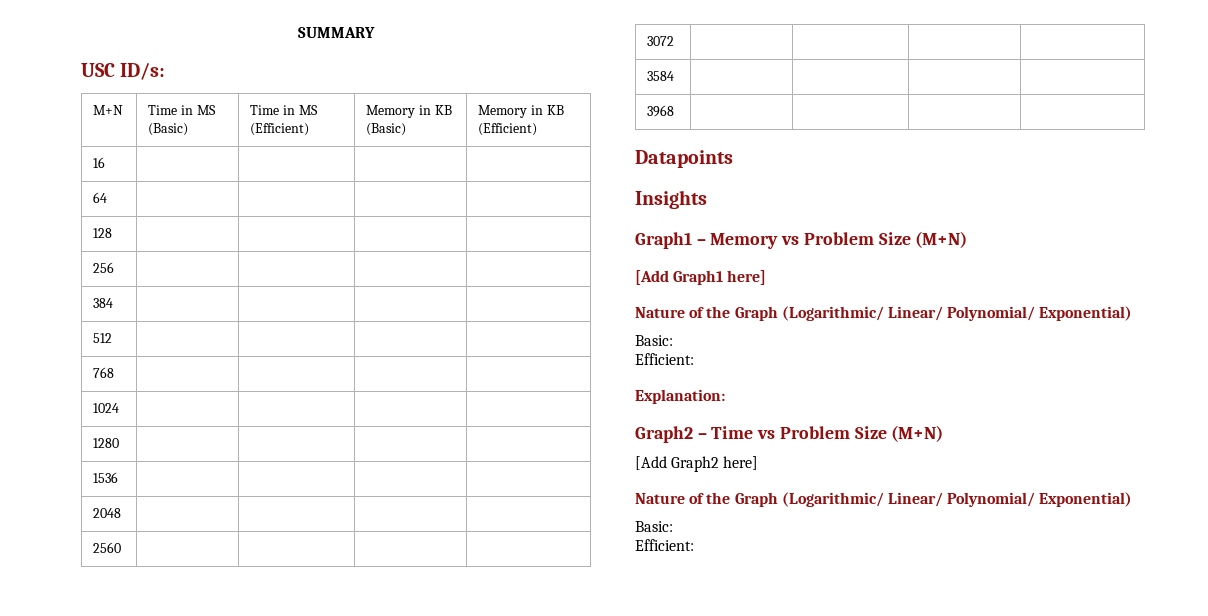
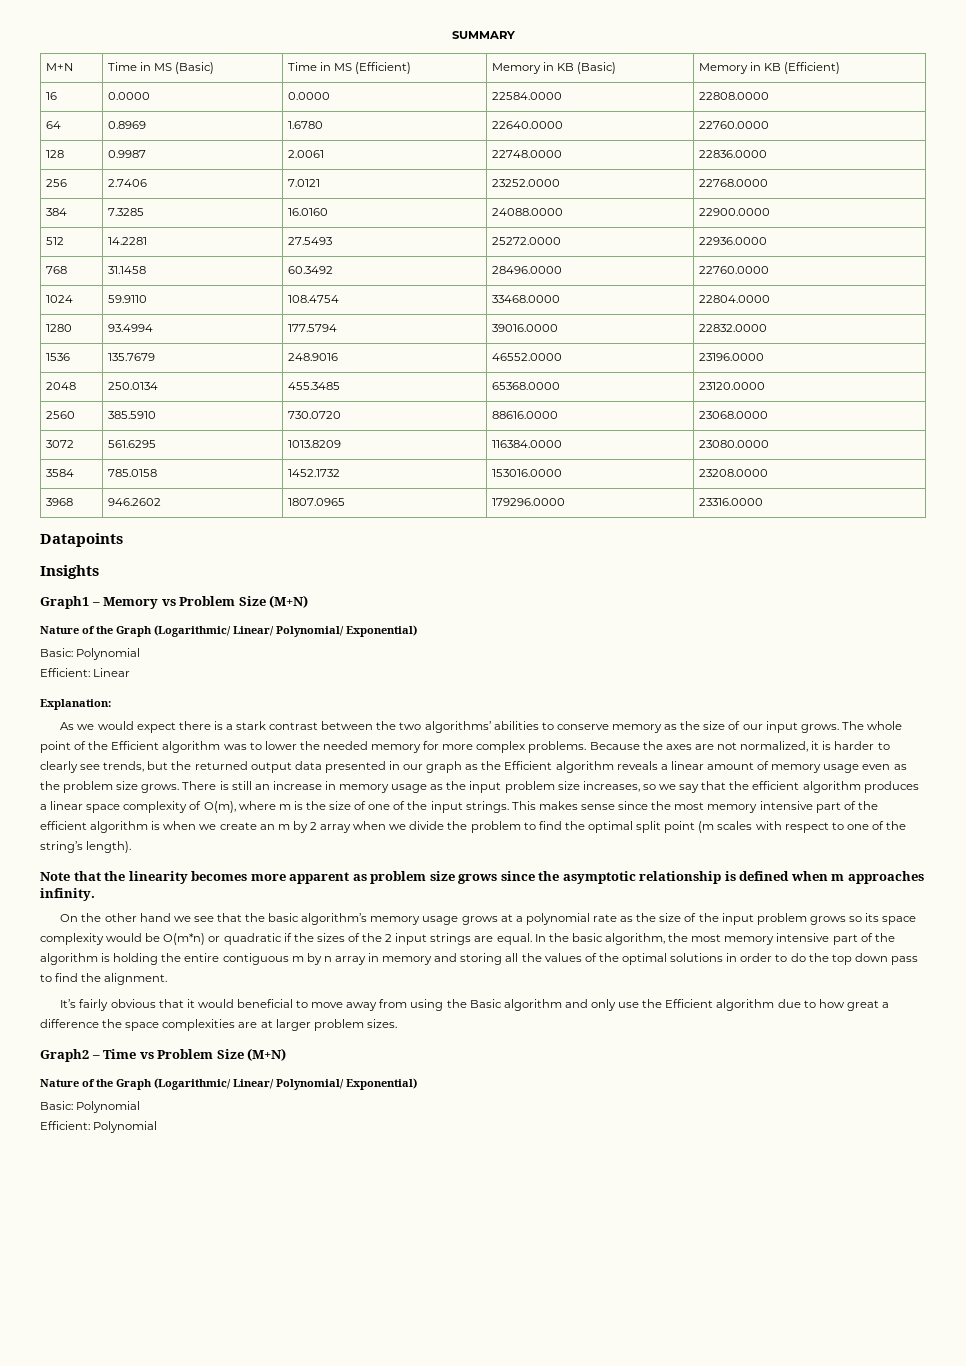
- USC ID/s:
- 16 | | | |
- 64 | | | |
- 128 | | | |
- 256 | | | |
- 384 | | | |
- 512 | | | |
- 768 | | | |
- 1024 | | | |
- 1280 | | | |
- 1536 | | | |
- 2048 | | | |
- 2560 | | | |
- 3072 | | | |
- 3584 | | | |
- 3968 | | | |
+ 16 | 0.0000 | 0.0000 | 22584.0000 | 22808.0000
+ 64 | 0.8969 | 1.6780 | 22640.0000 | 22760.0000
+ 128 | 0.9987 | 2.0061 | 22748.0000 | 22836.0000
+ 256 | 2.7406 | 7.0121 | 23252.0000 | 22768.0000
+ 384 | 7.3285 | 16.0160 | 24088.0000 | 22900.0000
+ 512 | 14.2281 | 27.5493 | 25272.0000 | 22936.0000
+ 768 | 31.1458 | 60.3492 | 28496.0000 | 22760.0000
+ 1024 | 59.9110 | 108.4754 | 33468.0000 | 22804.0000
+ 1280 | 93.4994 | 177.5794 | 39016.0000 | 22832.0000
+ 1536 | 135.7679 | 248.9016 | 46552.0000 | 23196.0000
+ 2048 | 250.0134 | 455.3485 | 65368.0000 | 23120.0000
+ 2560 | 385.5910 | 730.0720 | 88616.0000 | 23068.0000
+ 3072 | 561.6295 | 1013.8209 | 116384.0000 | 23080.0000
+ 3584 | 785.0158 | 1452.1732 | 153016.0000 | 23208.0000
+ 3968 | 946.2602 | 1807.0965 | 179296.0000 | 23316.0000
  Graph1 – Memory vs Problem Size (M+N)
- [Add Graph1 here]
  Nature of the Graph (Logarithmic/ Linear/ Polynomial/ Exponential)
- Basic:
- Efficient:
+ Basic: Polynomial
+ Efficient: Linear
  Explanation:
+ As we would expect there is a stark contrast between the two algorithms’ abilities to conserve memory as the size of our input grows. The whole point of the Efficient algorithm was to lower the needed memory for more complex problems. Because the axes are not normalized, it is harder to clearly see trends, but the returned output data presented in our graph as the Efficient algorithm reveals a linear amount of memory usage even as the problem size grows. There is still an increase in memory usage as the input problem size increases, so we say that the efficient algorithm produces a linear space complexity of O(m), where m is the size of one of the input strings. This makes sense since the most memory intensive part of the efficient algorithm is when we create an m by 2 array when we divide the problem to find the optimal split point (m scales with respect to one of the string’s length).
+ Note that the linearity becomes more apparent as problem size grows since the asymptotic relationship is defined when m approaches infinity.
+ On the other hand we see that the basic algorithm’s memory usage grows at a polynomial rate as the size of the input problem grows so its space complexity would be O(m*n) or quadratic if the sizes of the 2 input strings are equal. In the basic algorithm, the most memory intensive part of the algorithm is holding the entire contiguous m by n array in memory and storing all the values of the optimal solutions in order to do the top down pass to find the alignment.
+ It’s fairly obvious that it would beneficial to move away from using the Basic algorithm and only use the Efficient algorithm due to how great a difference the space complexities are at larger problem sizes.
  Graph2 – Time vs Problem Size (M+N)
- [Add Graph2 here]
  Nature of the Graph (Logarithmic/ Linear/ Polynomial/ Exponential)
- Basic:
- Efficient:
+ Basic: Polynomial
+ Efficient: Polynomial

